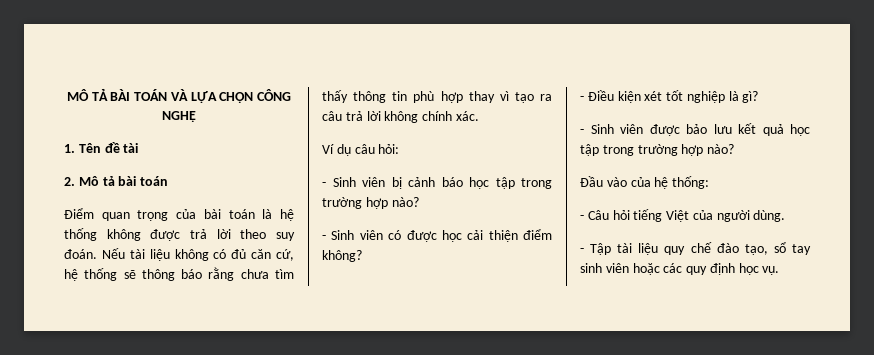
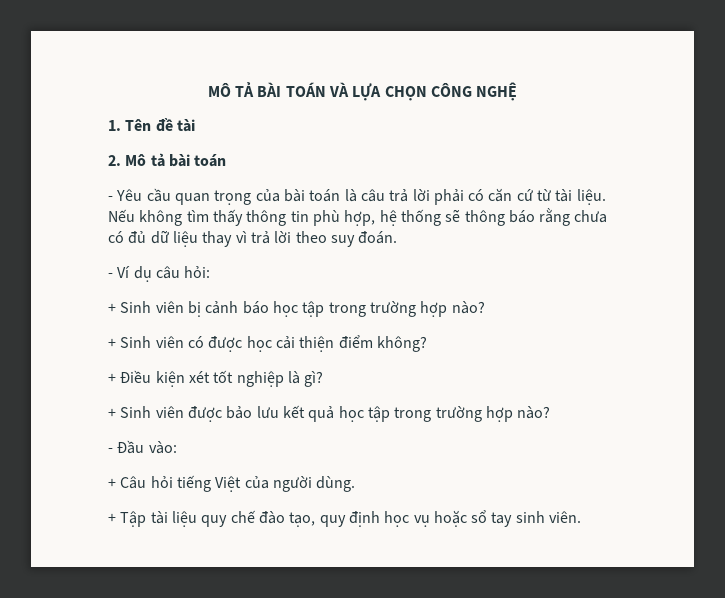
- Điểm quan trọng của bài toán là hệ thống không được trả lời theo suy đoán. Nếu tài liệu không có đủ căn cứ, hệ thống sẽ thông báo rằng chưa tìm thấy thông tin phù hợp thay vì tạo ra câu trả lời không chính xác.
- Ví dụ câu hỏi:
+ - Yêu cầu quan trọng của bài toán là câu trả lời phải có căn cứ từ tài liệu. Nếu không tìm thấy thông tin phù hợp, hệ thống sẽ thông báo rằng chưa có đủ dữ liệu thay vì trả lời theo suy đoán.
+ - Ví dụ câu hỏi:
- - Sinh viên bị cảnh báo học tập trong trường hợp nào?
+ + Sinh viên bị cảnh báo học tập trong trường hợp nào?
- - Sinh viên có được học cải thiện điểm không?
+ + Sinh viên có được học cải thiện điểm không?
- - Điều kiện xét tốt nghiệp là gì?
+ + Điều kiện xét tốt nghiệp là gì?
- - Sinh viên được bảo lưu kết quả học tập trong trường hợp nào?
+ + Sinh viên được bảo lưu kết quả học tập trong trường hợp nào?
- Đầu vào của hệ thống:
- - Câu hỏi tiếng Việt của người dùng.
+ - Đầu vào:
+ + Câu hỏi tiếng Việt của người dùng.
- - Tập tài liệu quy chế đào tạo, sổ tay sinh viên hoặc các quy định học vụ.
+ + Tập tài liệu quy chế đào tạo, quy định học vụ hoặc sổ tay sinh viên.

